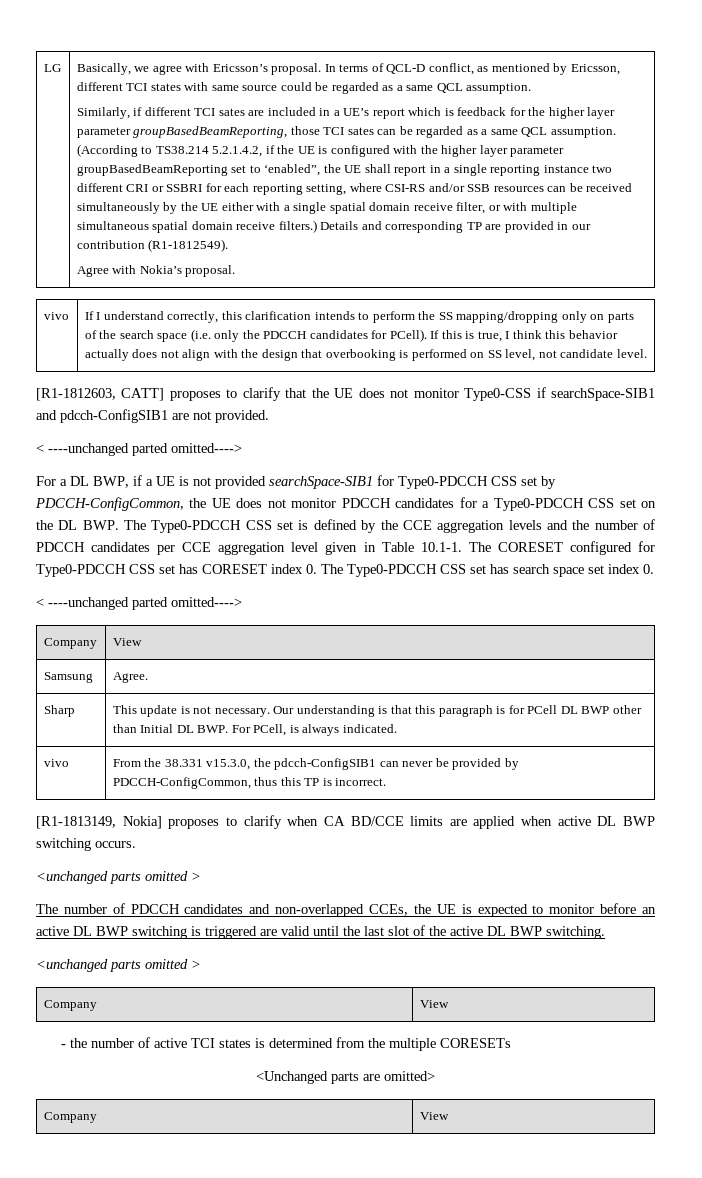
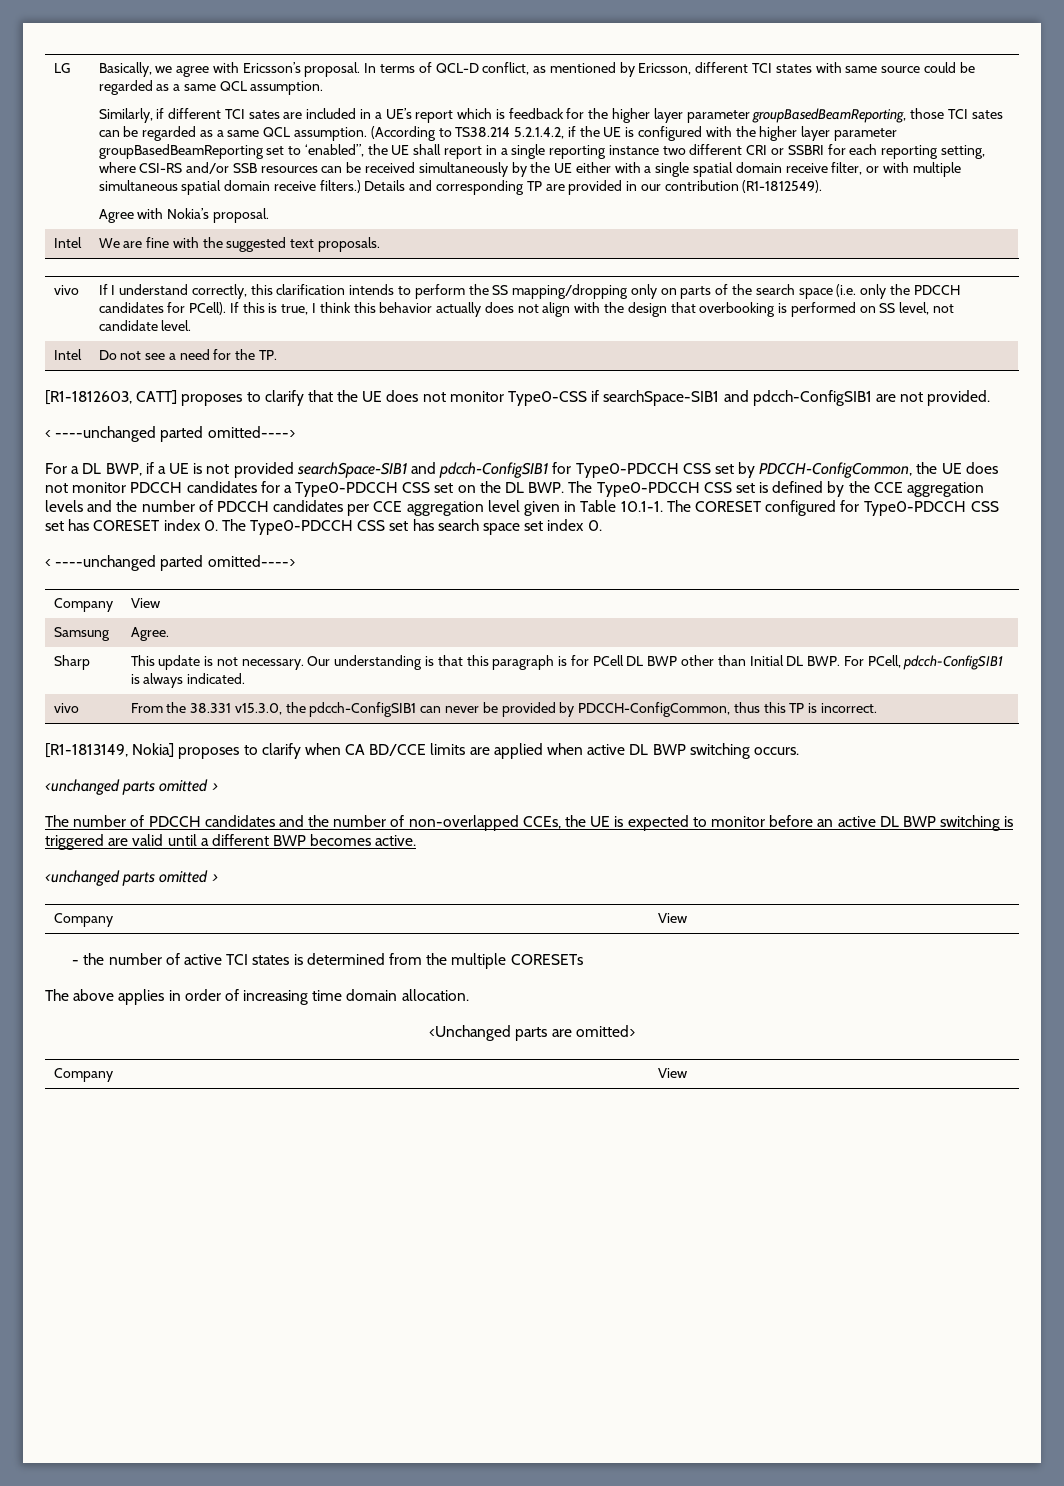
+ Intel | We are fine with the suggested text proposals.
+ Intel | Do not see a need for the TP.
- For a DL BWP, if a UE is not provided searchSpace-SIB1 for Type0-PDCCH CSS set by PDCCH-ConfigCommon, the UE does not monitor PDCCH candidates for a Type0-PDCCH CSS set on the DL BWP. The Type0-PDCCH CSS set is defined by the CCE aggregation levels and the number of PDCCH candidates per CCE aggregation level given in Table 10.1-1. The CORESET configured for Type0-PDCCH CSS set has CORESET index 0. The Type0-PDCCH CSS set has search space set index 0.
+ For a DL BWP, if a UE is not provided searchSpace-SIB1 and pdcch-ConfigSIB1 for Type0-PDCCH CSS set by PDCCH-ConfigCommon, the UE does not monitor PDCCH candidates for a Type0-PDCCH CSS set on the DL BWP. The Type0-PDCCH CSS set is defined by the CCE aggregation levels and the number of PDCCH candidates per CCE aggregation level given in Table 10.1-1. The CORESET configured for Type0-PDCCH CSS set has CORESET index 0. The Type0-PDCCH CSS set has search space set index 0.
- Sharp | This update is not necessary. Our understanding is that this paragraph is for PCell DL BWP other than Initial DL BWP. For PCell, is always indicated.
+ Sharp | This update is not necessary. Our understanding is that this paragraph is for PCell DL BWP other than Initial DL BWP. For PCell, pdcch-ConfigSIB1 is always indicated.
- The number of PDCCH candidates and non-overlapped CCEs, the UE is expected to monitor before an active DL BWP switching is triggered are valid until the last slot of the active DL BWP switching.
+ The number of PDCCH candidates and the number of non-overlapped CCEs, the UE is expected to monitor before an active DL BWP switching is triggered are valid until a different BWP becomes active.
+ The above applies in order of increasing time domain allocation.

